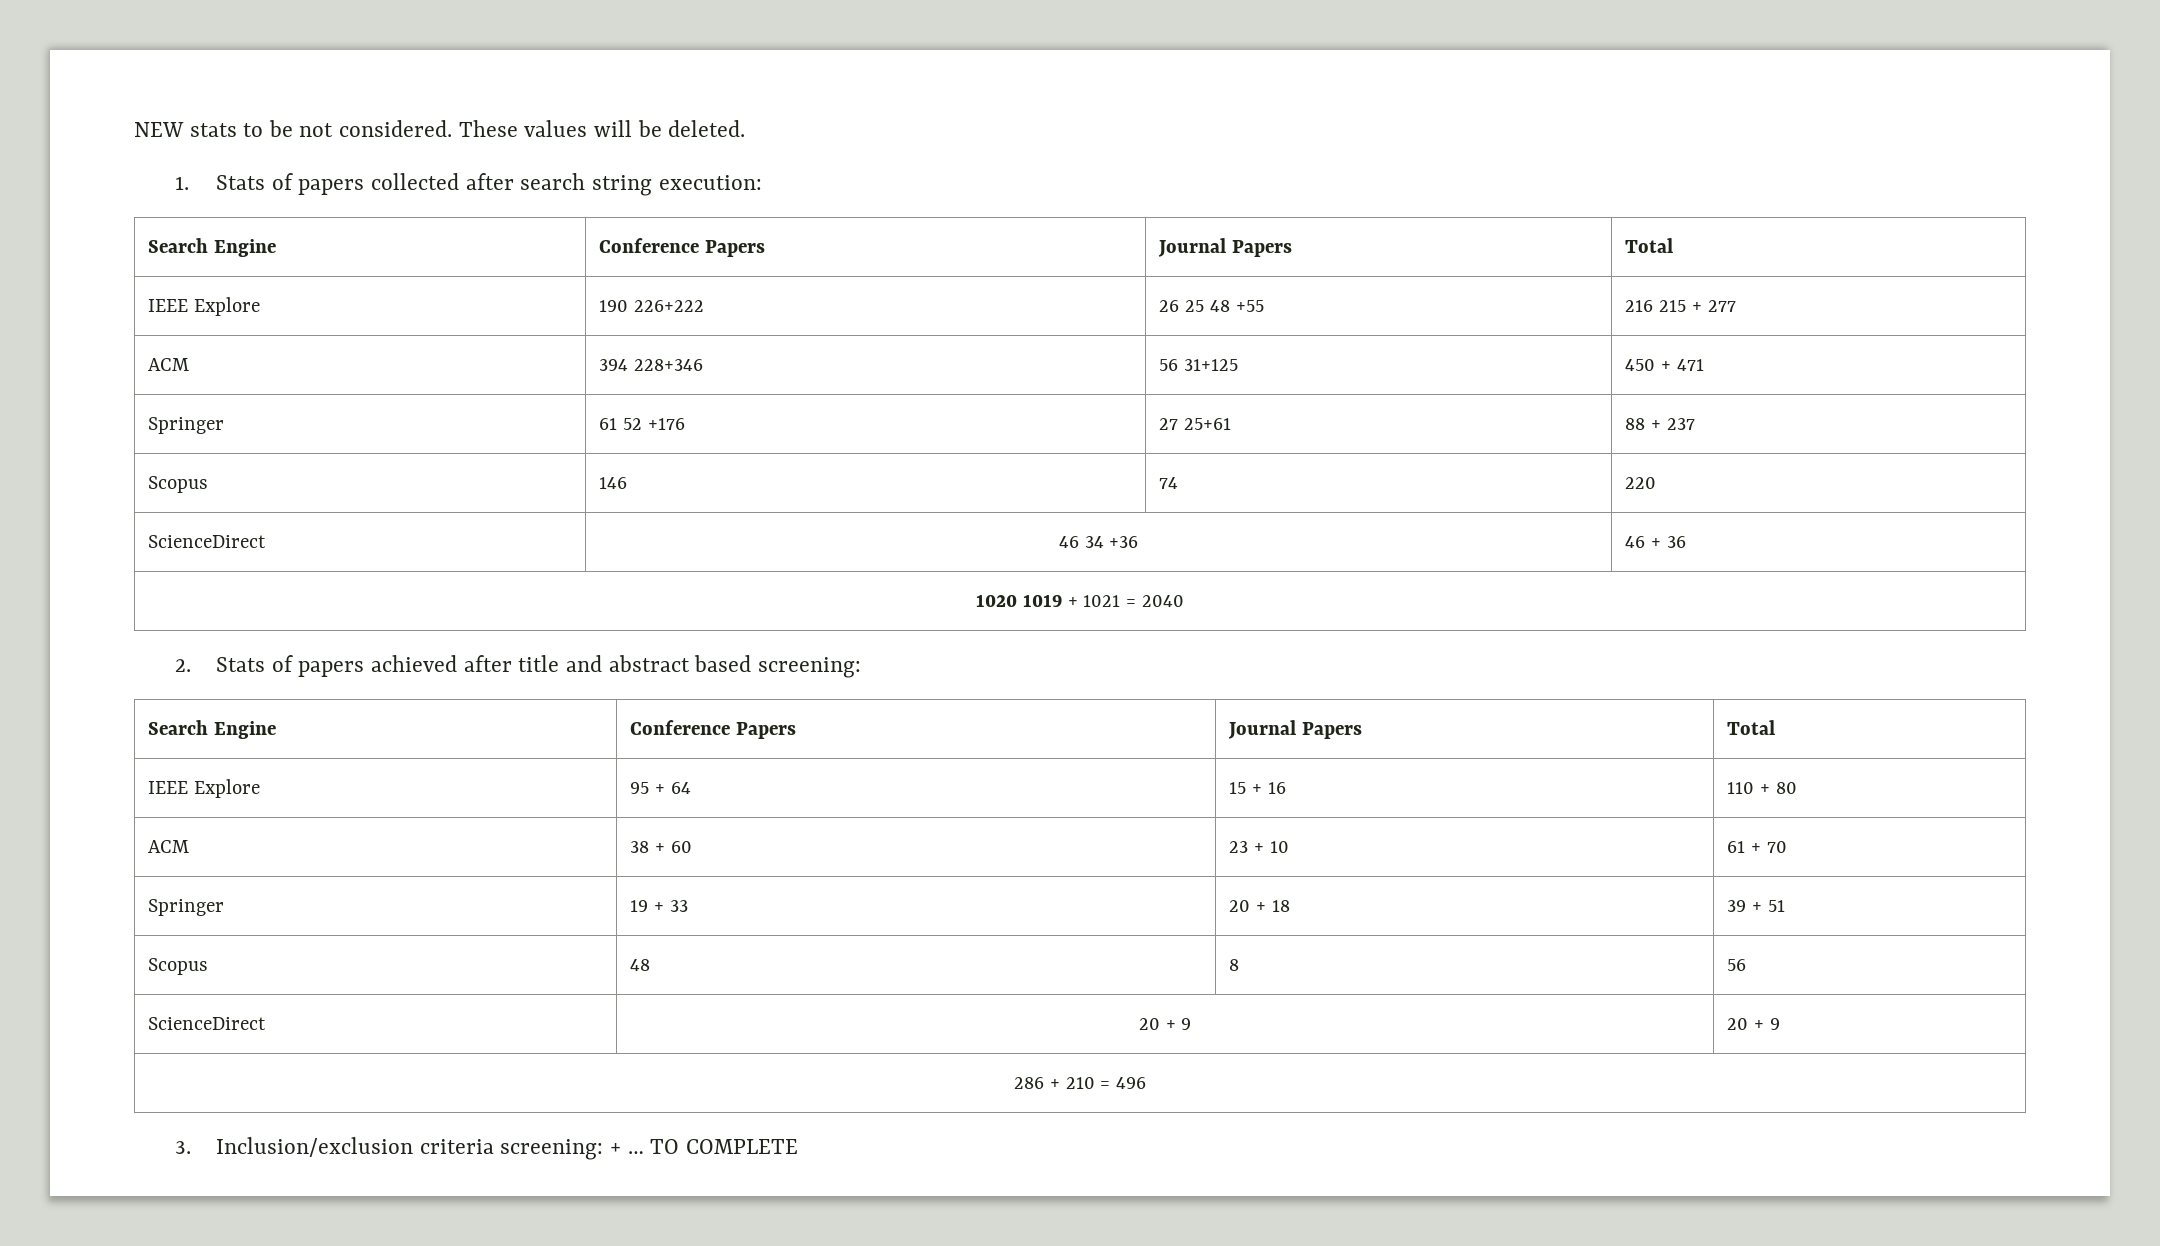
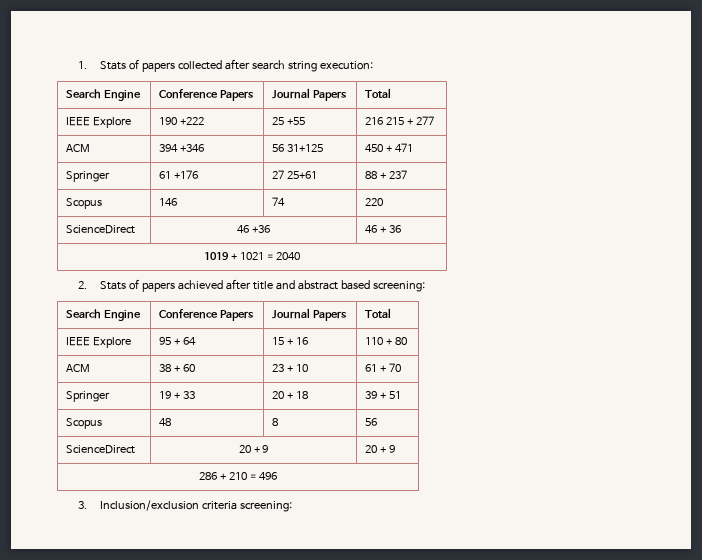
- NEW stats to be not considered. These values will be deleted.
- IEEE Explore | 190 226+222 | 26 25 48 +55 | 216 215 + 277
+ IEEE Explore | 190 +222 | 25 +55 | 216 215 + 277
- ACM | 394 228+346 | 56 31+125 | 450 + 471
+ ACM | 394 +346 | 56 31+125 | 450 + 471
- Springer | 61 52 +176 | 27 25+61 | 88 + 237
+ Springer | 61 +176 | 27 25+61 | 88 + 237
- ScienceDirect | 46 34 +36 | 46 + 36
+ ScienceDirect | 46 +36 | 46 + 36
- 1020 1019 + 1021 = 2040
+ 1019 + 1021 = 2040
- 3. Inclusion/exclusion criteria screening: + … TO COMPLETE
+ 3. Inclusion/exclusion criteria screening:

